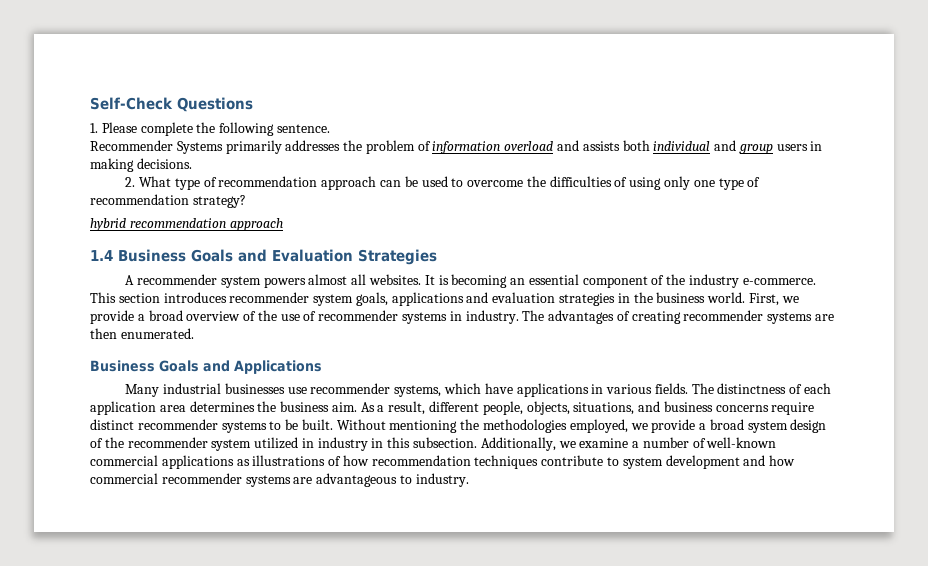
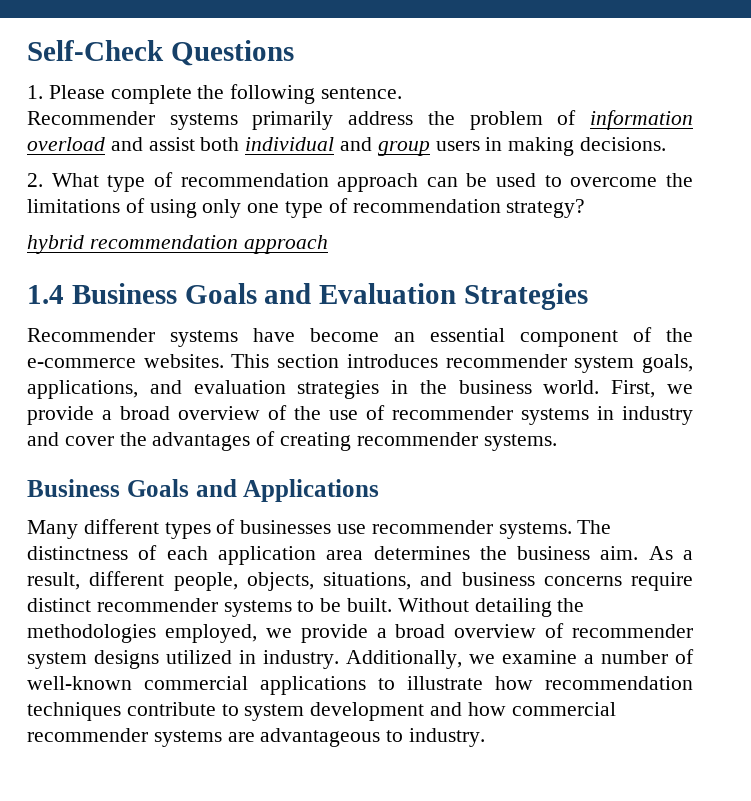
- Recommender Systems primarily addresses the problem of information overload and assists both individual and group users in making decisions.
+ Recommender systems primarily address the problem of information overload and assist both individual and group users in making decisions.
- 2. What type of recommendation approach can be used to overcome the difficulties of using only one type of recommendation strategy?
+ 2. What type of recommendation approach can be used to overcome the limitations of using only one type of recommendation strategy?
- A recommender system powers almost all websites. It is becoming an essential component of the industry e-commerce.
+ Recommender systems have become an essential component of the e-commerce websites.
- This section introduces recommender system goals, applications and evaluation strategies in the business world.
+ This section introduces recommender system goals, applications, and evaluation strategies in the business world.
- First, we provide a broad overview of the use of recommender systems in industry. The advantages of creating recommender systems are then enumerated.
+ First, we provide a broad overview of the use of recommender systems in industry and cover the advantages of creating recommender systems.
- Many industrial businesses use recommender systems, which have applications in various fields.
+ Many different types of businesses use recommender systems.
- Without mentioning the methodologies employed, we provide a broad system design of the recommender system utilized in industry in this subsection.
+ Without detailing the methodologies employed, we provide a broad overview of recommender system designs utilized in industry.
- Additionally, we examine a number of well-known commercial applications as illustrations of how recommendation techniques contribute to system development and how commercial recommender systems are advantageous to industry.
+ Additionally, we examine a number of well-known commercial applications to illustrate how recommendation techniques contribute to system development and how commercial recommender systems are advantageous to industry.

